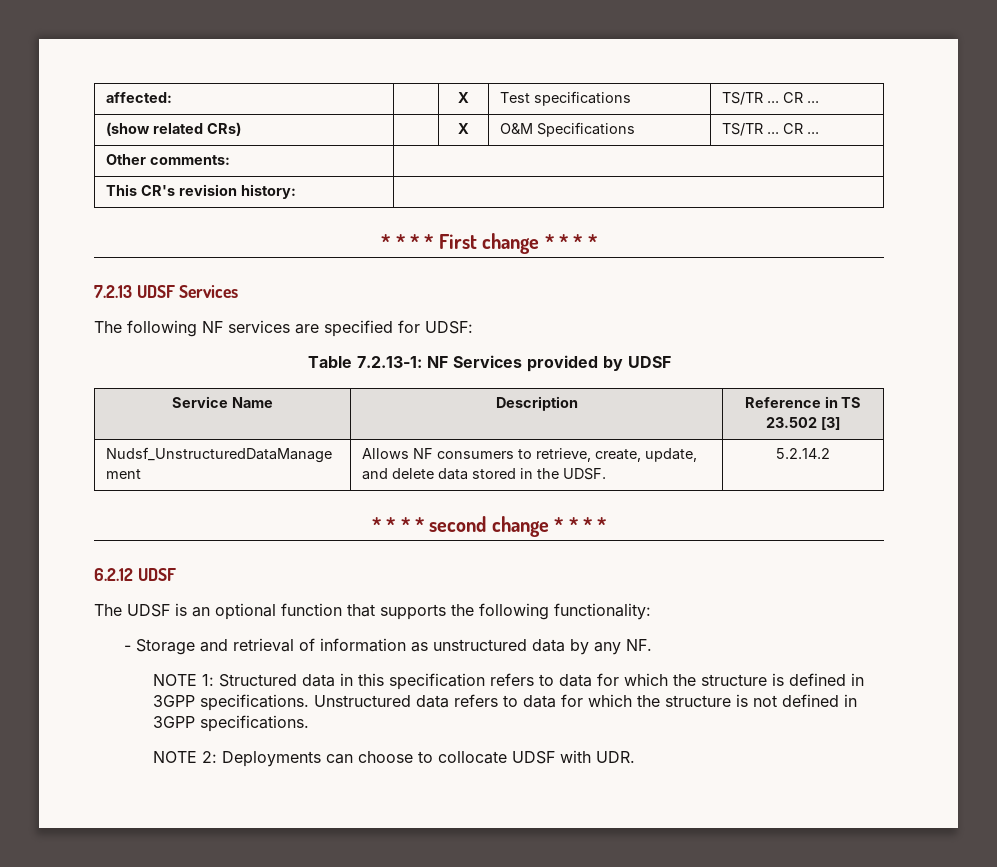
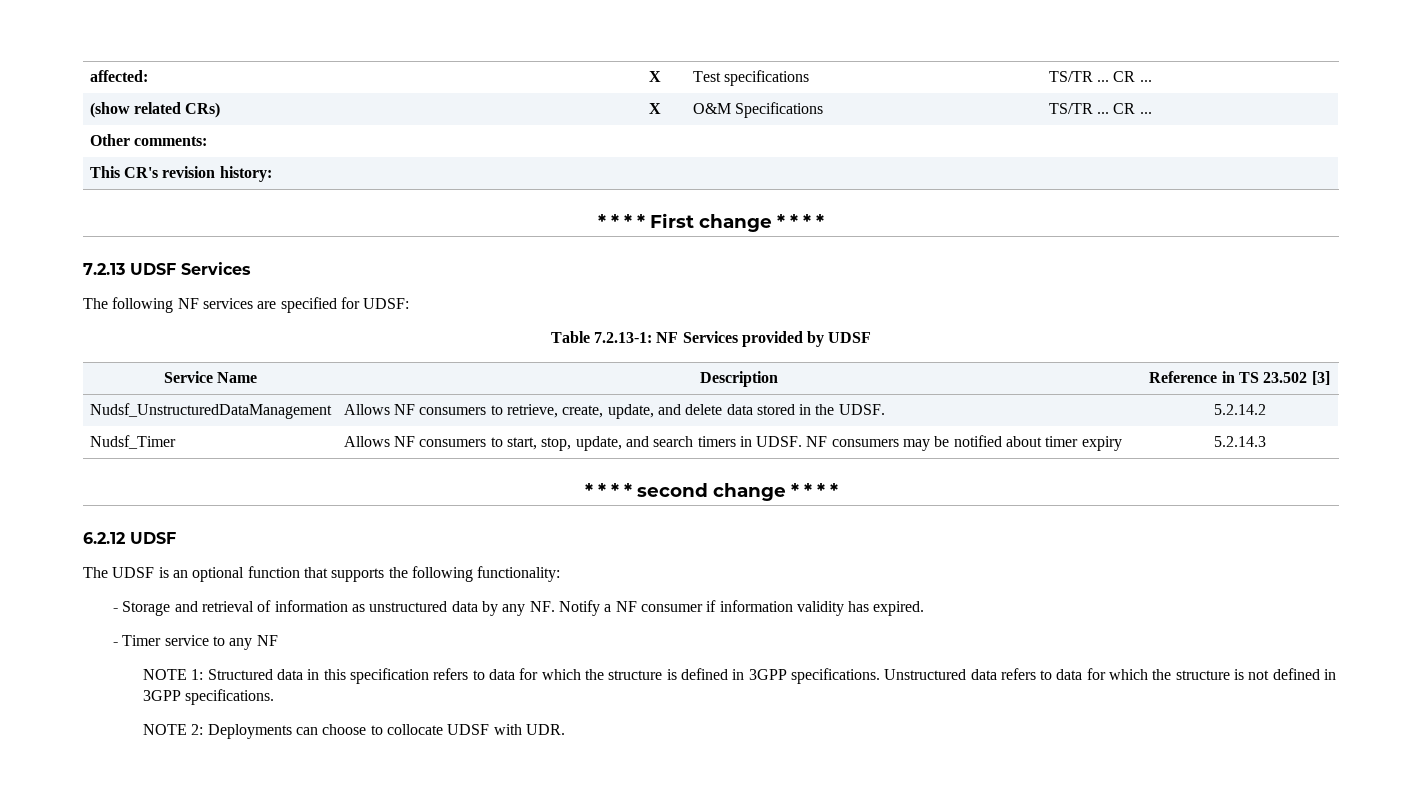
+ Nudsf_Timer | Allows NF consumers to start, stop, update, and search timers in UDSF. NF consumers may be notified about timer expiry | 5.2.14.3
- - Storage and retrieval of information as unstructured data by any NF.
+ - Storage and retrieval of information as unstructured data by any NF. Notify a NF consumer if information validity has expired.
+ - Timer service to any NF

